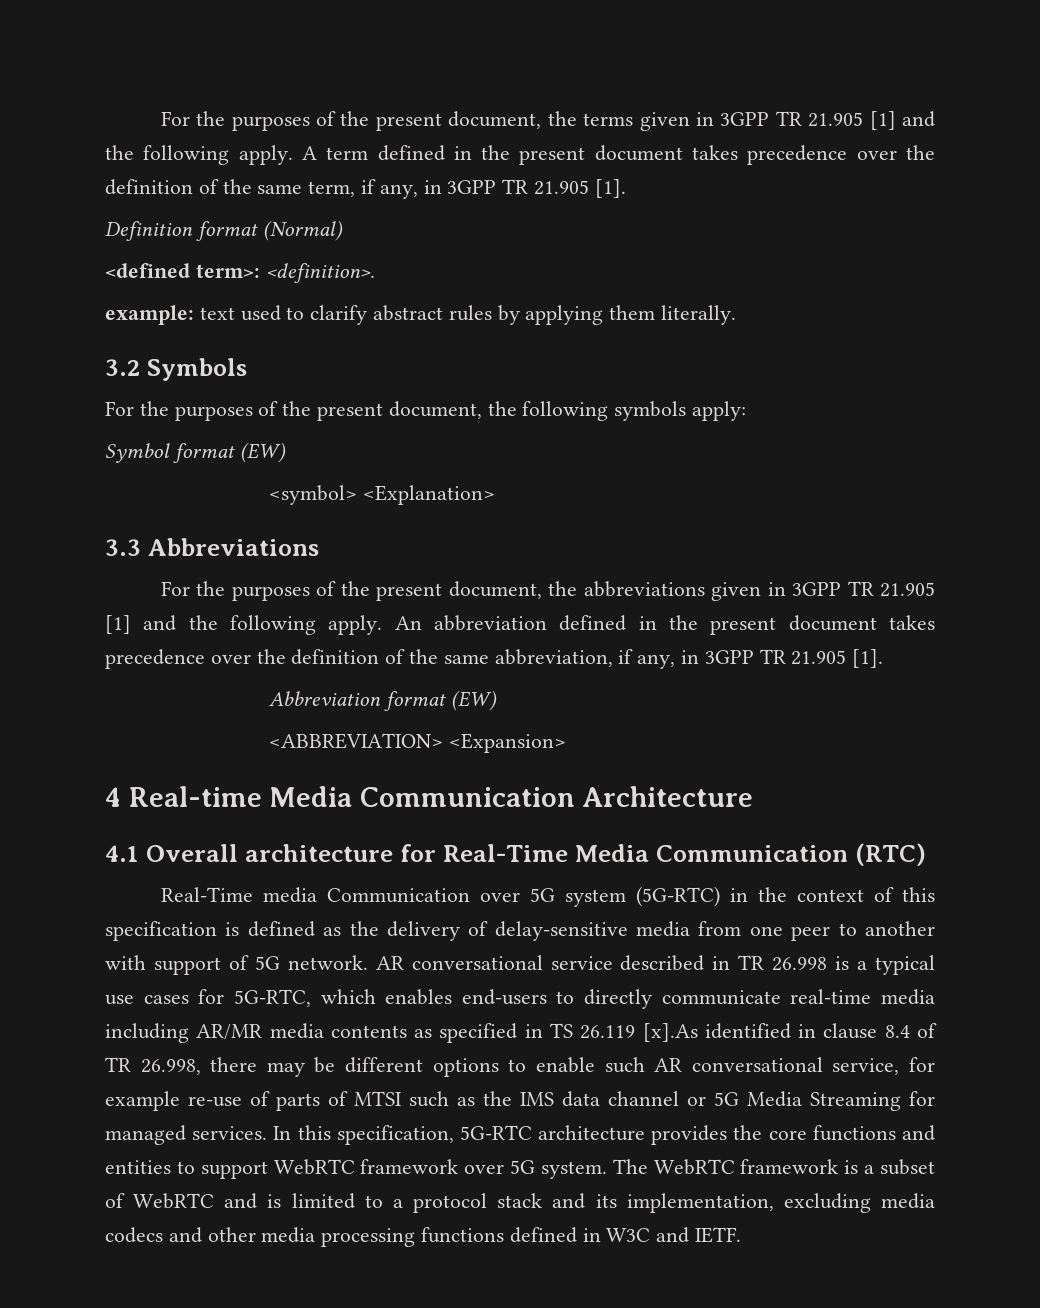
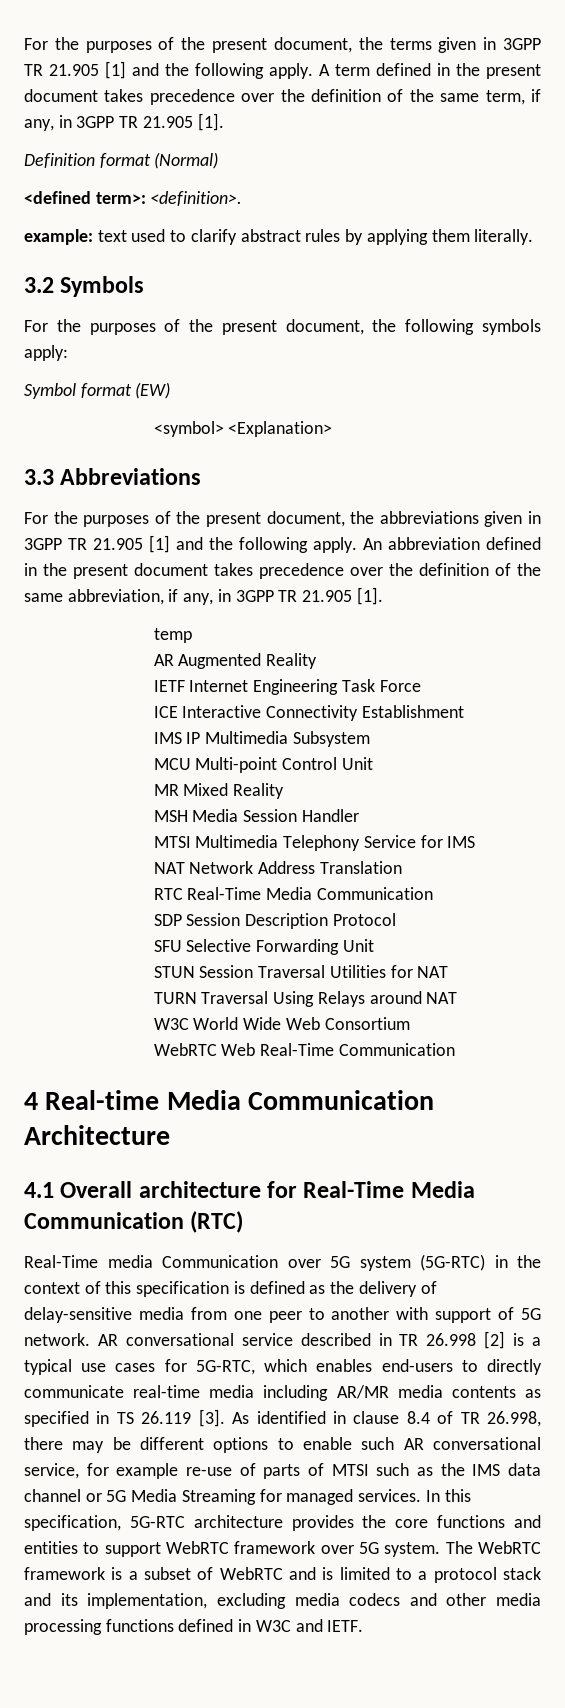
- Abbreviation format (EW)
- <ABBREVIATION> <Expansion>
+ temp
+ AR Augmented Reality
+ IETF Internet Engineering Task Force
+ ICE Interactive Connectivity Establishment
+ IMS IP Multimedia Subsystem
+ MCU Multi-point Control Unit
+ MR Mixed Reality
+ MSH Media Session Handler
+ MTSI Multimedia Telephony Service for IMS
+ NAT Network Address Translation
+ RTC Real-Time Media Communication
+ SDP Session Description Protocol
+ SFU Selective Forwarding Unit
+ STUN Session Traversal Utilities for NAT
+ TURN Traversal Using Relays around NAT
+ W3C World Wide Web Consortium
+ WebRTC Web Real-Time Communication
- AR conversational service described in TR 26.998 is a typical use cases for 5G-RTC, which enables end-users to directly communicate real-time media including AR/MR media contents as specified in TS 26.119 [x].As identified in clause 8.4 of TR 26.998, there may be different options to enable such AR conversational service, for example re-use of parts of MTSI such as the IMS data channel or 5G Media Streaming for managed services.
+ AR conversational service described in TR 26.998 [2] is a typical use cases for 5G-RTC, which enables end-users to directly communicate real-time media including AR/MR media contents as specified in TS 26.119 [3]. As identified in clause 8.4 of TR 26.998, there may be different options to enable such AR conversational service, for example re-use of parts of MTSI such as the IMS data channel or 5G Media Streaming for managed services.

